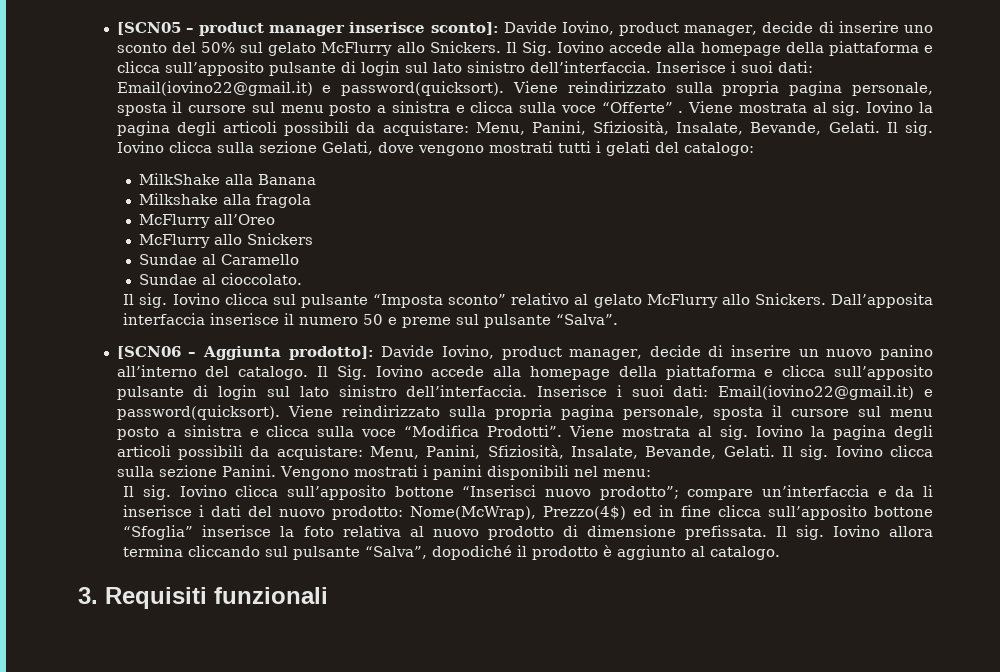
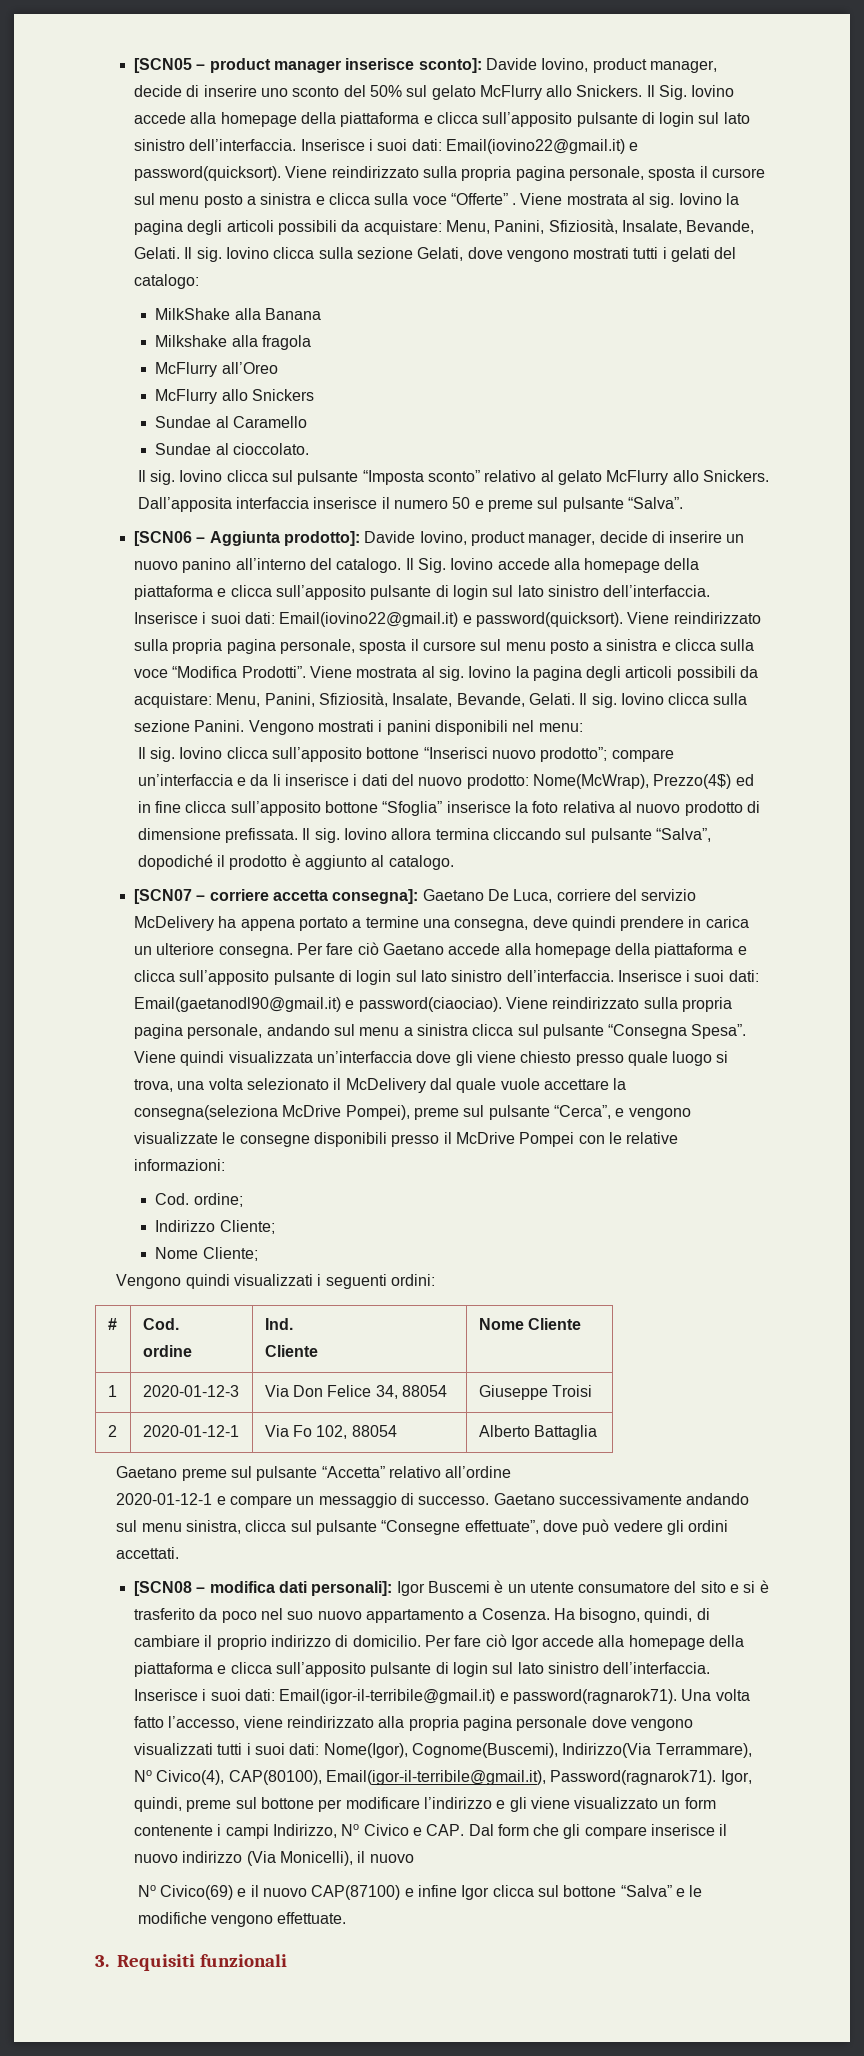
+ [SCN07 – corriere accetta consegna]: Gaetano De Luca, corriere del servizio McDelivery ha appena portato a termine una consegna, deve quindi prendere in carica un ulteriore consegna. Per fare ciò Gaetano accede alla homepage della piattaforma e clicca sull’apposito pulsante di login sul lato sinistro dell’interfaccia. Inserisce i suoi dati: Email(gaetanodl90@gmail.it) e password(ciaociao). Viene reindirizzato sulla propria pagina personale, andando sul menu a sinistra clicca sul pulsante “Consegna Spesa”. Viene quindi visualizzata un’interfaccia dove gli viene chiesto presso quale luogo si trova, una volta selezionato il McDelivery dal quale vuole accettare la consegna(seleziona McDrive Pompei), preme sul pulsante “Cerca”, e vengono visualizzate le consegne disponibili presso il McDrive Pompei con le relative informazioni:
+ Cod. ordine;
+ Indirizzo Cliente;
+ Nome Cliente;
+ Vengono quindi visualizzati i seguenti ordini:
+ # | Cod.
+ ordine | Ind.
+ Cliente | Nome Cliente
+ 1 | 2020-01-12-3 | Via Don Felice 34, 88054 | Giuseppe Troisi
+ 2 | 2020-01-12-1 | Via Fo 102, 88054 | Alberto Battaglia
+ Gaetano preme sul pulsante “Accetta” relativo all’ordine
+ 2020-01-12-1 e compare un messaggio di successo. Gaetano successivamente andando sul menu sinistra, clicca sul pulsante “Consegne effettuate”, dove può vedere gli ordini accettati.
+ [SCN08 – modifica dati personali]: Igor Buscemi è un utente consumatore del sito e si è trasferito da poco nel suo nuovo appartamento a Cosenza. Ha bisogno, quindi, di cambiare il proprio indirizzo di domicilio. Per fare ciò Igor accede alla homepage della piattaforma e clicca sull’apposito pulsante di login sul lato sinistro dell’interfaccia. Inserisce i suoi dati: Email(igor-il-terribile@gmail.it) e password(ragnarok71). Una volta fatto l’accesso, viene reindirizzato alla propria pagina personale dove vengono visualizzati tutti i suoi dati: Nome(Igor), Cognome(Buscemi), Indirizzo(Via Terrammare), No Civico(4), CAP(80100), Email(igor-il-terribile@gmail.it), Password(ragnarok71). Igor, quindi, preme sul bottone per modificare l’indirizzo e gli viene visualizzato un form contenente i campi Indirizzo, No Civico e CAP. Dal form che gli compare inserisce il nuovo indirizzo (Via Monicelli), il nuovo
+ No Civico(69) e il nuovo CAP(87100) e infine Igor clicca sul bottone “Salva” e le modifiche vengono effettuate.

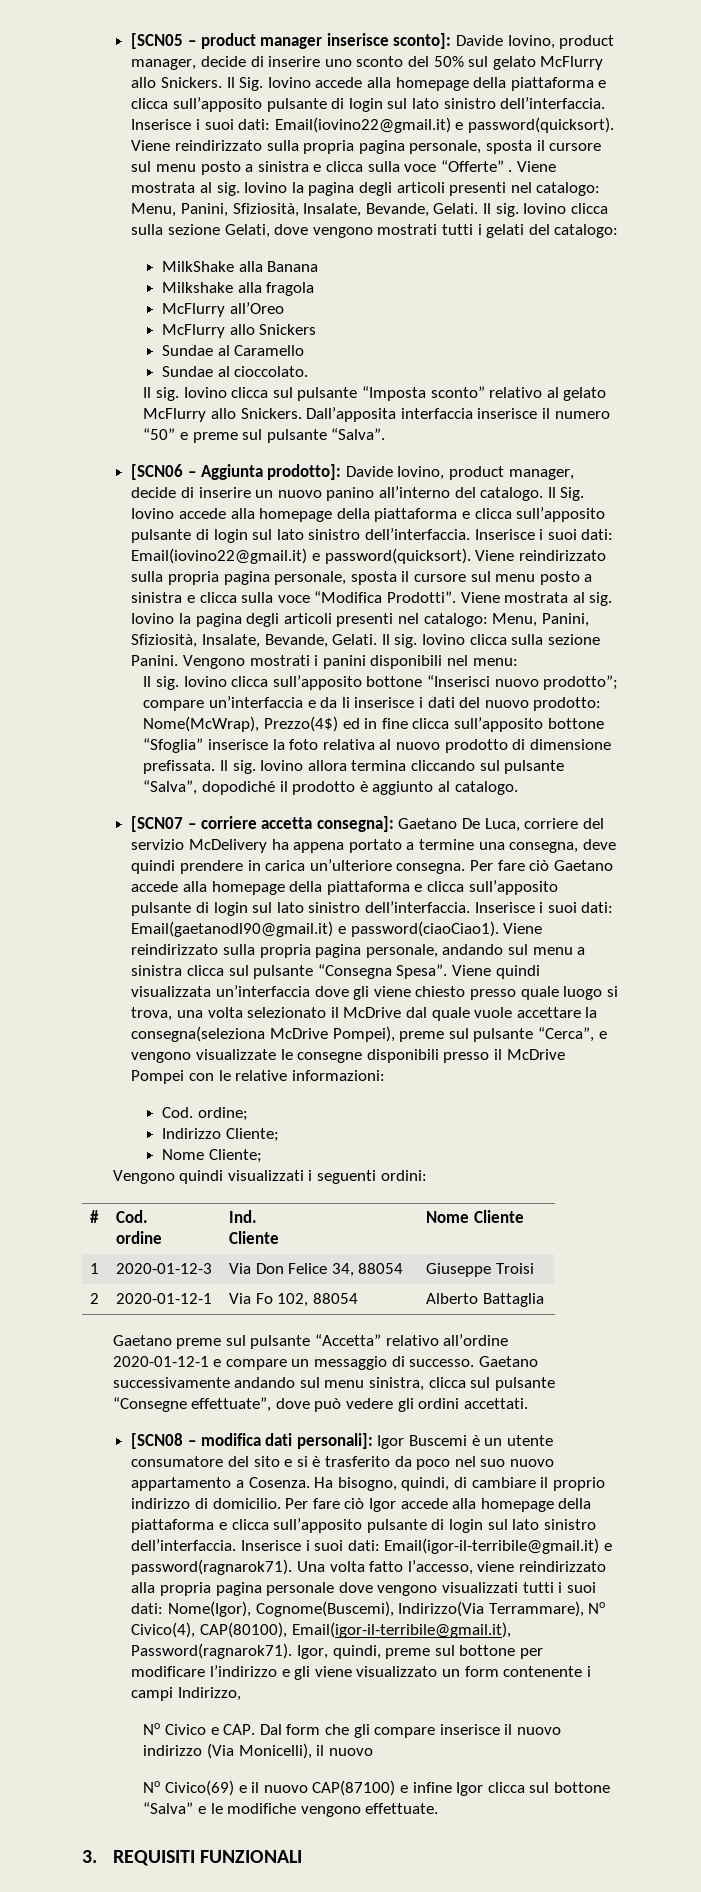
- Viene reindirizzato sulla propria pagina personale, sposta il cursore sul menu posto a sinistra e clicca sulla voce “Offerte” . Viene mostrata al sig. Iovino la pagina degli articoli possibili da acquistare: Menu, Panini, Sfiziosità, Insalate, Bevande, Gelati.
+ Viene reindirizzato sulla propria pagina personale, sposta il cursore sul menu posto a sinistra e clicca sulla voce “Offerte” . Viene mostrata al sig. Iovino la pagina degli articoli presenti nel catalogo: Menu, Panini, Sfiziosità, Insalate, Bevande, Gelati.
- Dall’apposita interfaccia inserisce il numero 50 e preme sul pulsante “Salva”.
+ Dall’apposita interfaccia inserisce il numero “50” e preme sul pulsante “Salva”.
- Viene reindirizzato sulla propria pagina personale, sposta il cursore sul menu posto a sinistra e clicca sulla voce “Modifica Prodotti”. Viene mostrata al sig. Iovino la pagina degli articoli possibili da acquistare: Menu, Panini, Sfiziosità, Insalate, Bevande, Gelati.
+ Viene reindirizzato sulla propria pagina personale, sposta il cursore sul menu posto a sinistra e clicca sulla voce “Modifica Prodotti”. Viene mostrata al sig. Iovino la pagina degli articoli presenti nel catalogo: Menu, Panini, Sfiziosità, Insalate, Bevande, Gelati.
- [SCN07 – corriere accetta consegna]: Gaetano De Luca, corriere del servizio McDelivery ha appena portato a termine una consegna, deve quindi prendere in carica un ulteriore consegna.
+ [SCN07 – corriere accetta consegna]: Gaetano De Luca, corriere del servizio McDelivery ha appena portato a termine una consegna, deve quindi prendere in carica un’ulteriore consegna.
- Inserisce i suoi dati: Email(gaetanodl90@gmail.it) e password(ciaociao).
+ Inserisce i suoi dati: Email(gaetanodl90@gmail.it) e password(ciaoCiao1).
- Viene quindi visualizzata un’interfaccia dove gli viene chiesto presso quale luogo si trova, una volta selezionato il McDelivery dal quale vuole accettare la consegna(seleziona McDrive Pompei), preme sul pulsante “Cerca”, e vengono visualizzate le consegne disponibili presso il McDrive Pompei con le relative informazioni:
+ Viene quindi visualizzata un’interfaccia dove gli viene chiesto presso quale luogo si trova, una volta selezionato il McDrive dal quale vuole accettare la consegna(seleziona McDrive Pompei), preme sul pulsante “Cerca”, e vengono visualizzate le consegne disponibili presso il McDrive Pompei con le relative informazioni:
- Igor, quindi, preme sul bottone per modificare l’indirizzo e gli viene visualizzato un form contenente i campi Indirizzo, No Civico e CAP. Dal form che gli compare inserisce il nuovo indirizzo (Via Monicelli), il nuovo
+ Igor, quindi, preme sul bottone per modificare l’indirizzo e gli viene visualizzato un form contenente i campi Indirizzo,
+ No Civico e CAP. Dal form che gli compare inserisce il nuovo indirizzo (Via Monicelli), il nuovo
- 3. Requisiti funzionali
+ 3. REQUISITI FUNZIONALI

